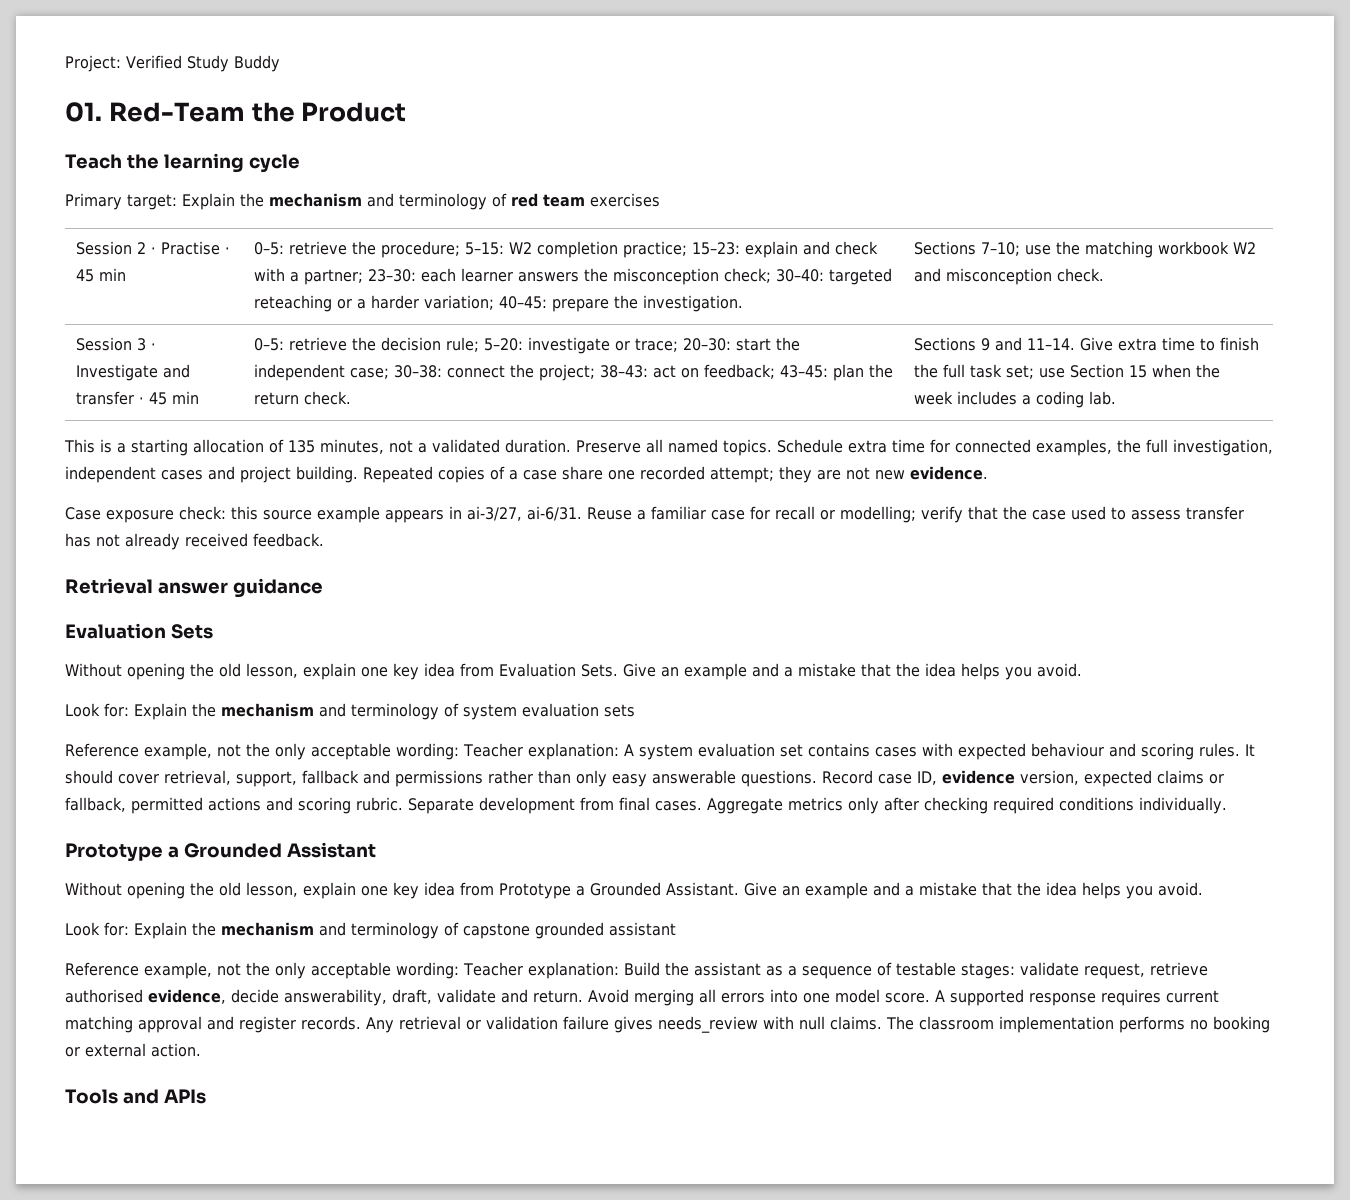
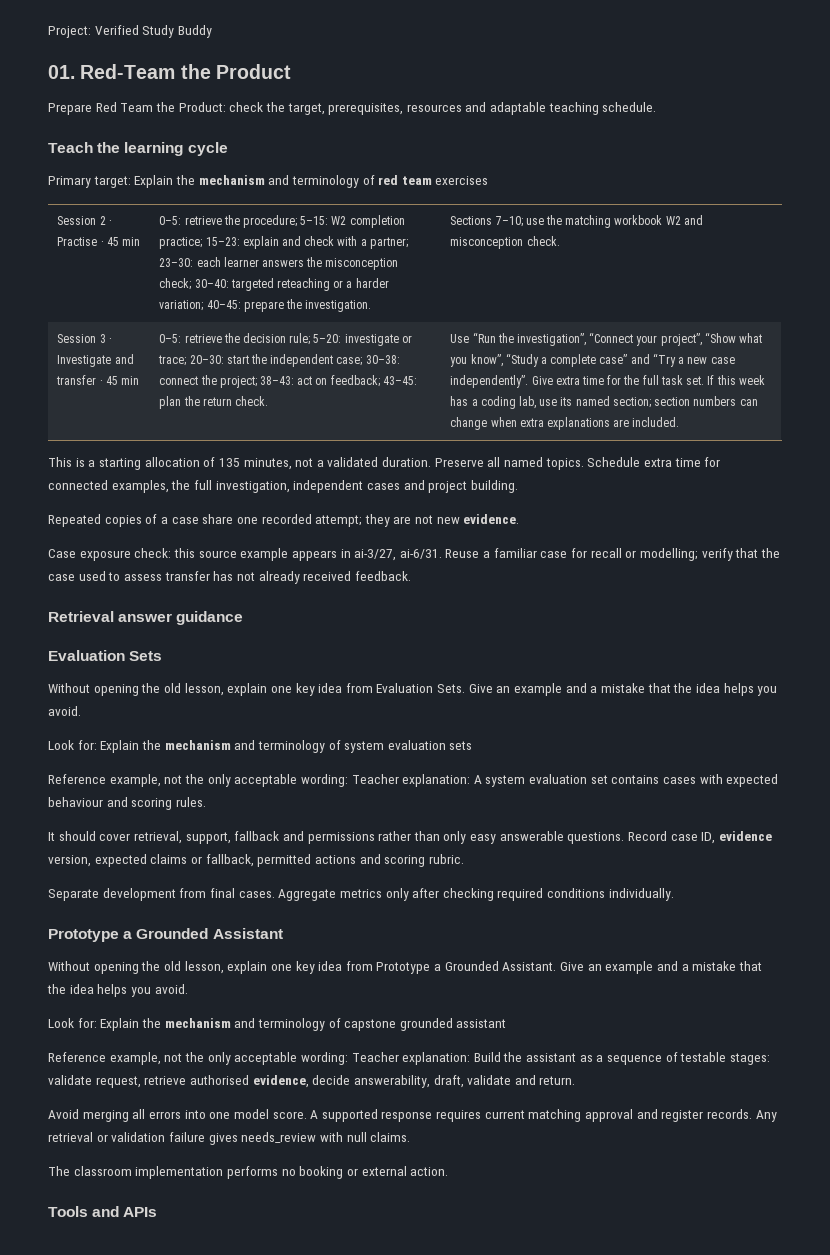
+ Prepare Red Team the Product: check the target, prerequisites, resources and adaptable teaching schedule.
- Sections 9 and 11–14.
+ Use “Run the investigation”, “Connect your project”, “Show what you know”, “Study a complete case” and “Try a new case independently”.
- Give extra time to finish the full task set; use Section 15 when the week includes a coding lab.
+ Give extra time for the full task set. If this week has a coding lab, use its named section; section numbers can change when extra explanations are included.
- Schedule extra time for connected examples, the full investigation, independent cases and project building. Repeated copies of a case share one recorded attempt; they are not new evidence.
+ Schedule extra time for connected examples, the full investigation, independent cases and project building.
+ Repeated copies of a case share one recorded attempt; they are not new evidence.
- Reference example, not the only acceptable wording: Teacher explanation: A system evaluation set contains cases with expected behaviour and scoring rules. It should cover retrieval, support, fallback and permissions rather than only easy answerable questions.
+ Reference example, not the only acceptable wording: Teacher explanation: A system evaluation set contains cases with expected behaviour and scoring rules.
+ It should cover retrieval, support, fallback and permissions rather than only easy answerable questions.
- Record case ID, evidence version, expected claims or fallback, permitted actions and scoring rubric. Separate development from final cases.
+ Record case ID, evidence version, expected claims or fallback, permitted actions and scoring rubric.
+ Separate development from final cases.
- Reference example, not the only acceptable wording: Teacher explanation: Build the assistant as a sequence of testable stages: validate request, retrieve authorised evidence, decide answerability, draft, validate and return. Avoid merging all errors into one model score.
+ Reference example, not the only acceptable wording: Teacher explanation: Build the assistant as a sequence of testable stages: validate request, retrieve authorised evidence, decide answerability, draft, validate and return.
+ Avoid merging all errors into one model score.
- Any retrieval or validation failure gives needs_review with null claims. The classroom implementation performs no booking or external action.
+ Any retrieval or validation failure gives needs_review with null claims.
+ The classroom implementation performs no booking or external action.

